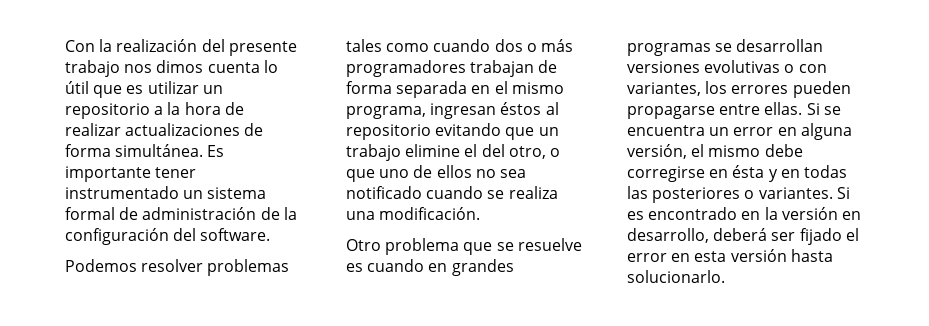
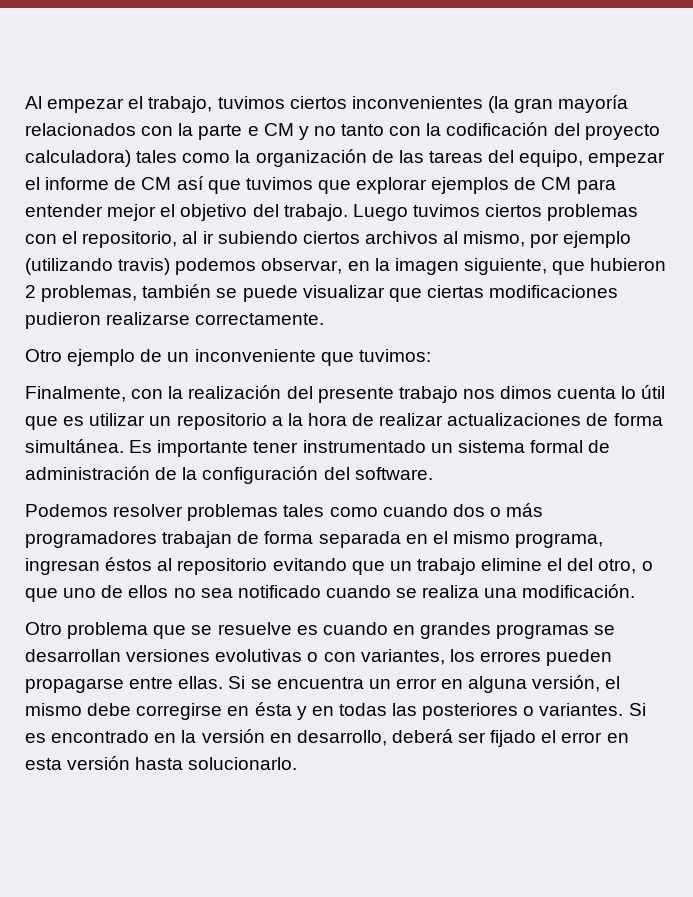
- Con la realización del presente trabajo nos dimos cuenta lo útil que es utilizar un repositorio a la hora de realizar actualizaciones de forma simultánea.
+ Al empezar el trabajo, tuvimos ciertos inconvenientes (la gran mayoría relacionados con la parte e CM y no tanto con la codificación del proyecto calculadora) tales como la organización de las tareas del equipo, empezar el informe de CM así que tuvimos que explorar ejemplos de CM para entender mejor el objetivo del trabajo. Luego tuvimos ciertos problemas con el repositorio, al ir subiendo ciertos archivos al mismo, por ejemplo (utilizando travis) podemos observar, en la imagen siguiente, que hubieron 2 problemas, también se puede visualizar que ciertas modificaciones pudieron realizarse correctamente.
+ Otro ejemplo de un inconveniente que tuvimos:
+ Finalmente, con la realización del presente trabajo nos dimos cuenta lo útil que es utilizar un repositorio a la hora de realizar actualizaciones de forma simultánea.

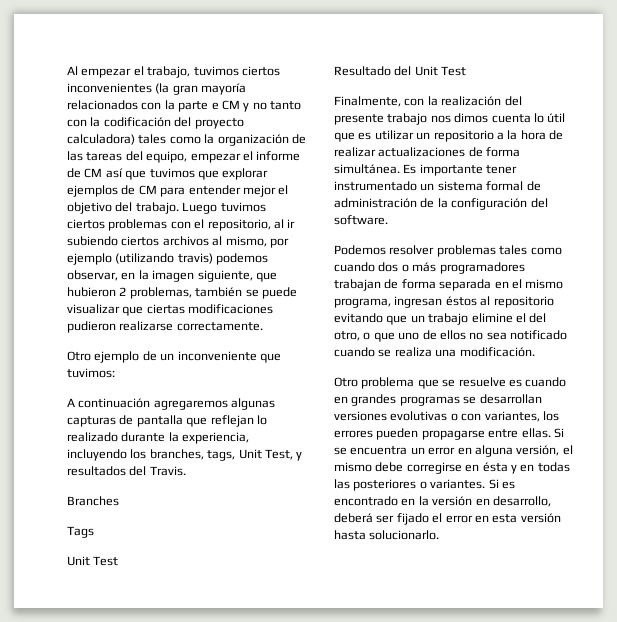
+ A continuación agregaremos algunas capturas de pantalla que reflejan lo realizado durante la experiencia, incluyendo los branches, tags, Unit Test, y resultados del Travis.
+ Branches
+ Tags
+ Unit Test
+ Resultado del Unit Test

